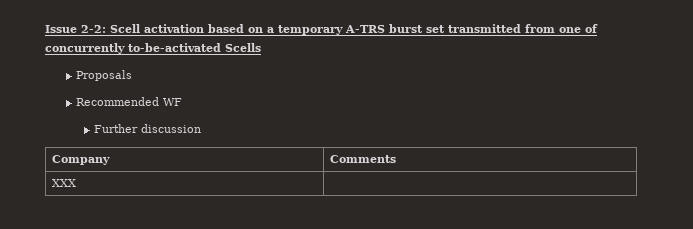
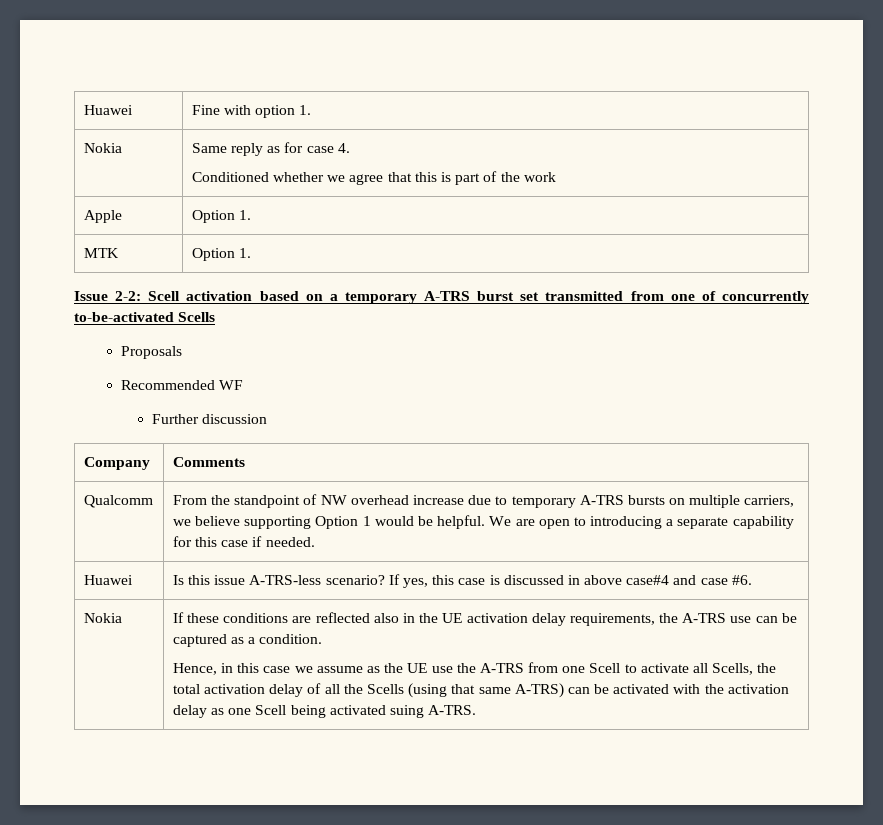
+ Huawei | Fine with option 1.
+ Nokia | Same reply as for case 4.
+ Conditioned whether we agree that this is part of the work
+ Apple | Option 1.
+ MTK | Option 1.
- XXX |
+ Qualcomm | From the standpoint of NW overhead increase due to temporary A-TRS bursts on multiple carriers, we believe supporting Option 1 would be helpful. We are open to introducing a separate capability for this case if needed.
+ Huawei | Is this issue A-TRS-less scenario? If yes, this case is discussed in above case#4 and case #6.
+ Nokia | If these conditions are reflected also in the UE activation delay requirements, the A-TRS use can be captured as a condition.
+ Hence, in this case we assume as the UE use the A-TRS from one Scell to activate all Scells, the total activation delay of all the Scells (using that same A-TRS) can be activated with the activation delay as one Scell being activated suing A-TRS.

